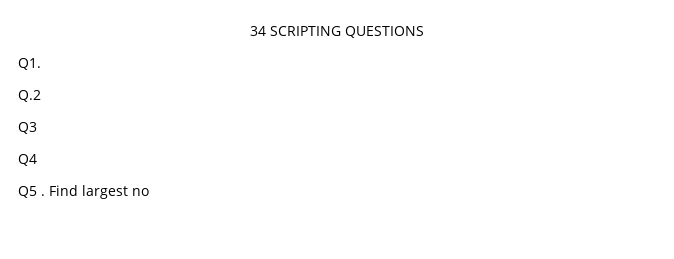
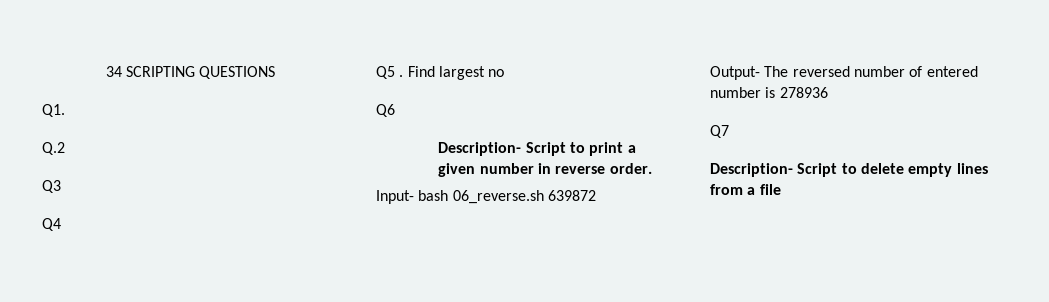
+ Q6
+ Description- Script to print a given number in reverse order.
+ Input- bash 06_reverse.sh 639872
+ Output- The reversed number of entered number is 278936
+ Q7
+ Description- Script to delete empty lines from a file

